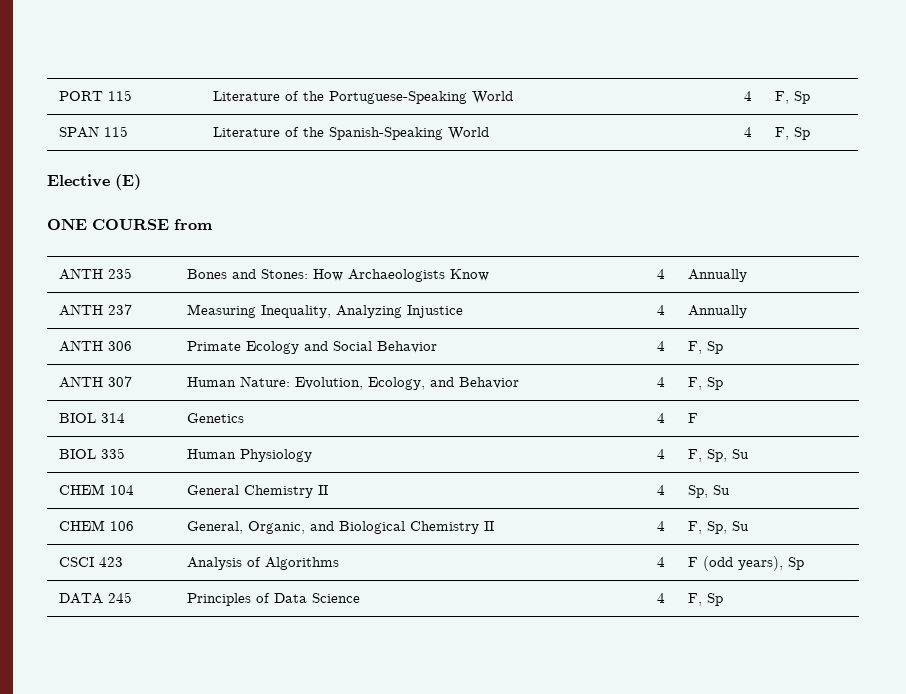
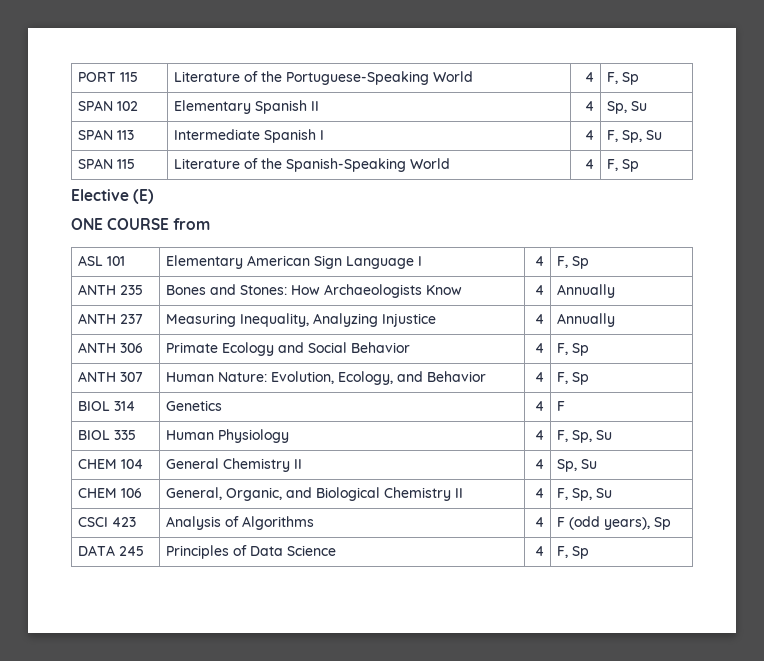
+ SPAN 102 | Elementary Spanish II | 4 | Sp, Su
+ SPAN 113 | Intermediate Spanish I | 4 | F, Sp, Su
+ ASL 101 | Elementary American Sign Language I | 4 | F, Sp

